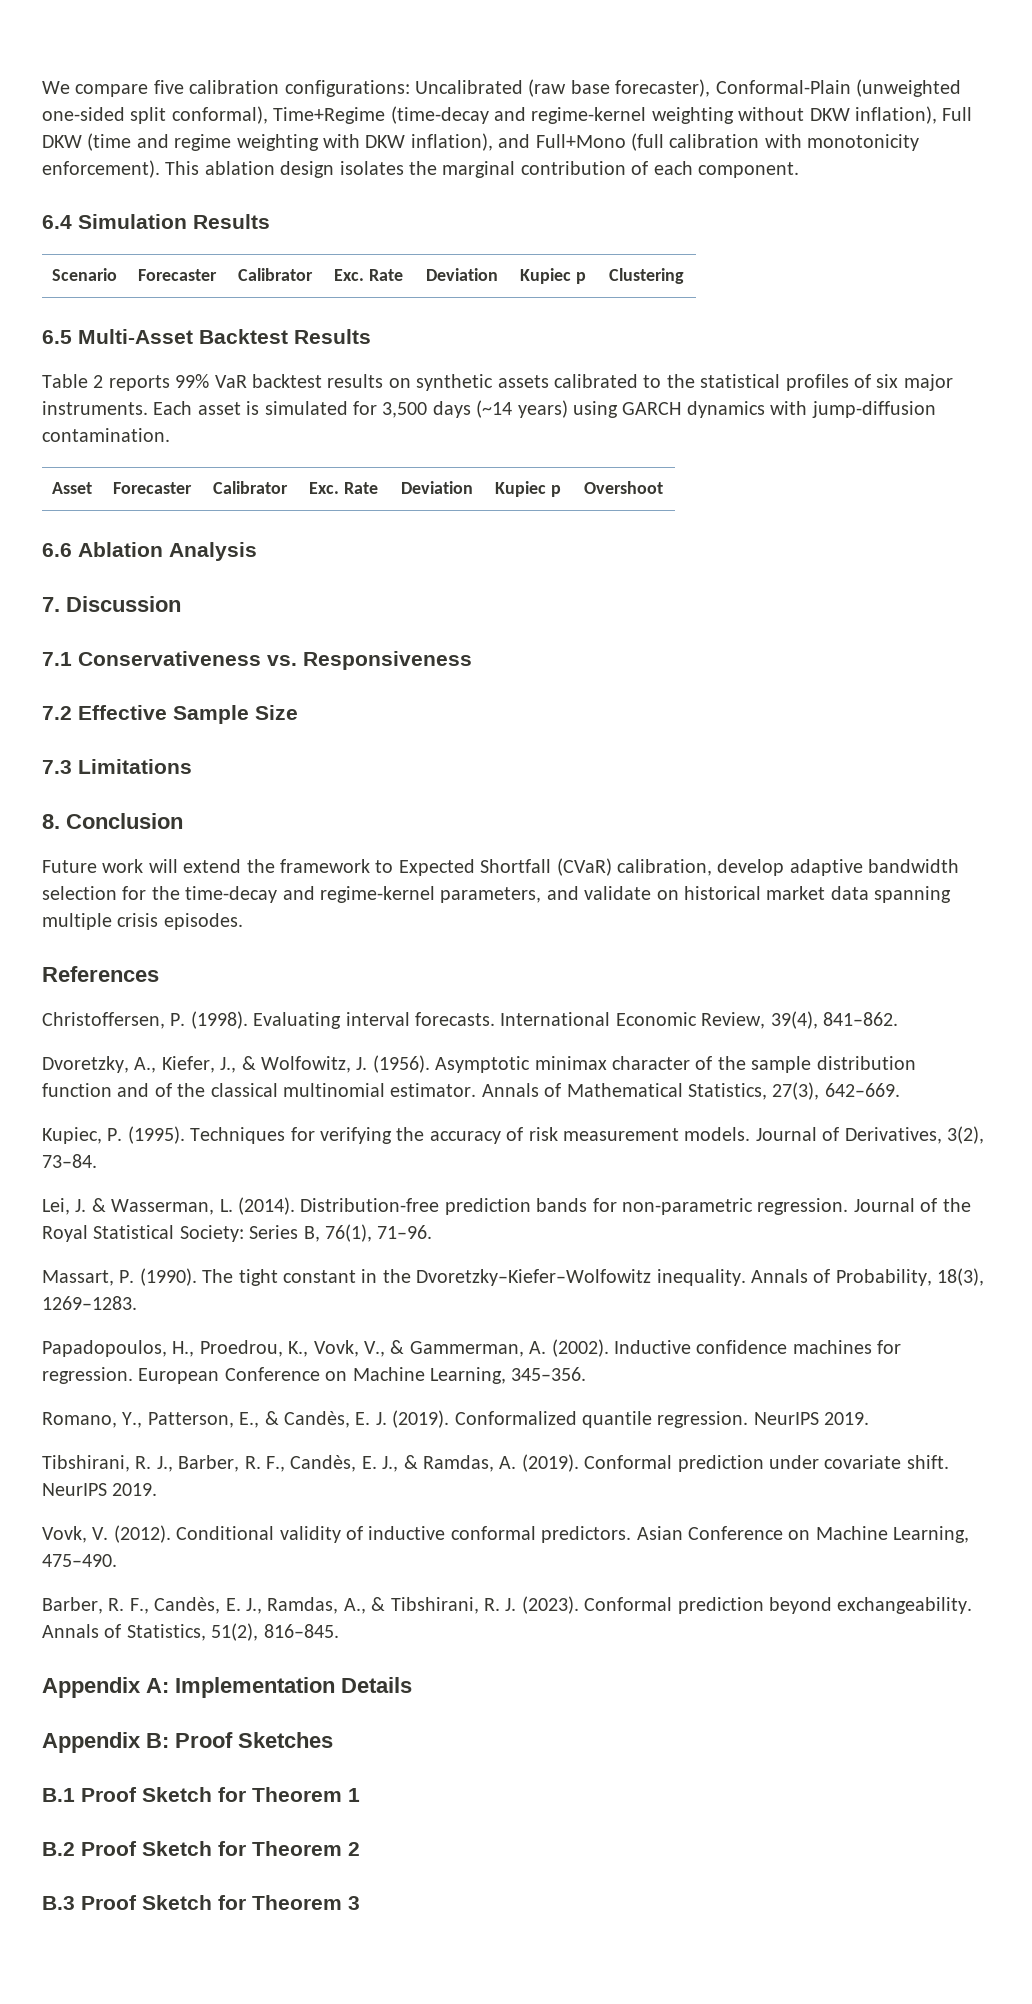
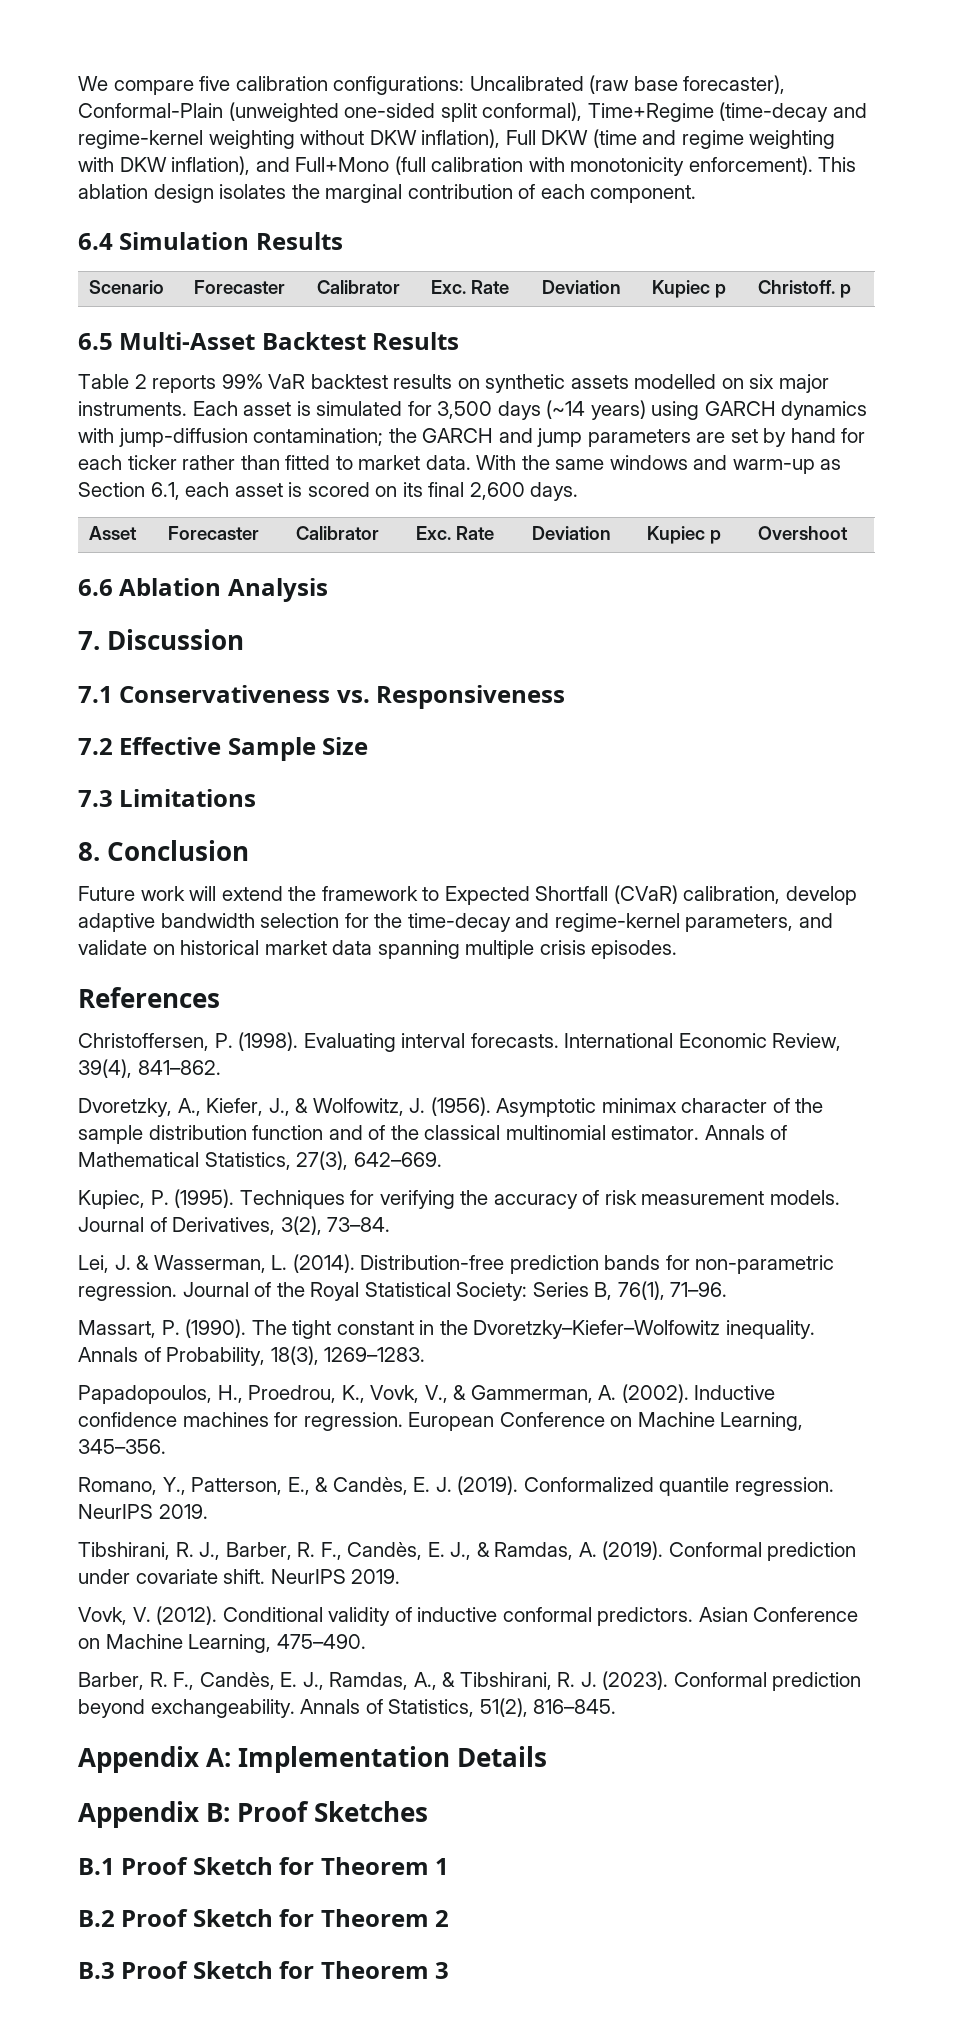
- Scenario | Forecaster | Calibrator | Exc. Rate | Deviation | Kupiec p | Clustering
+ Scenario | Forecaster | Calibrator | Exc. Rate | Deviation | Kupiec p | Christoff. p
- Table 2 reports 99% VaR backtest results on synthetic assets calibrated to the statistical profiles of six major instruments.
+ Table 2 reports 99% VaR backtest results on synthetic assets modelled on six major instruments.
- Each asset is simulated for 3,500 days (~14 years) using GARCH dynamics with jump-diffusion contamination.
+ Each asset is simulated for 3,500 days (~14 years) using GARCH dynamics with jump-diffusion contamination; the GARCH and jump parameters are set by hand for each ticker rather than fitted to market data. With the same windows and warm-up as Section 6.1, each asset is scored on its final 2,600 days.

